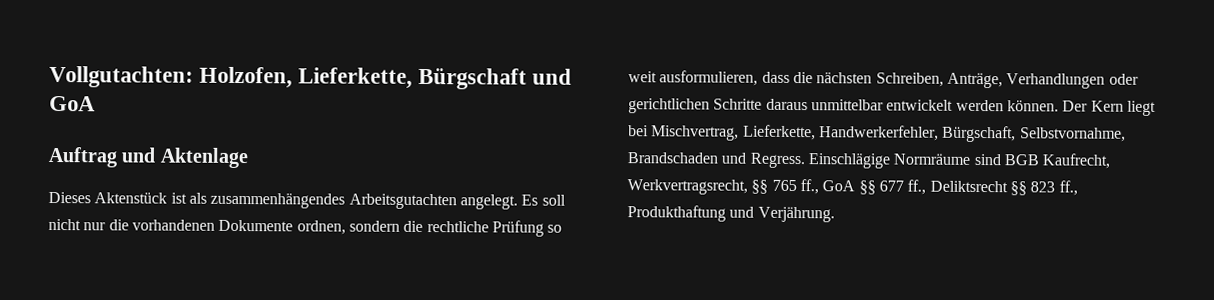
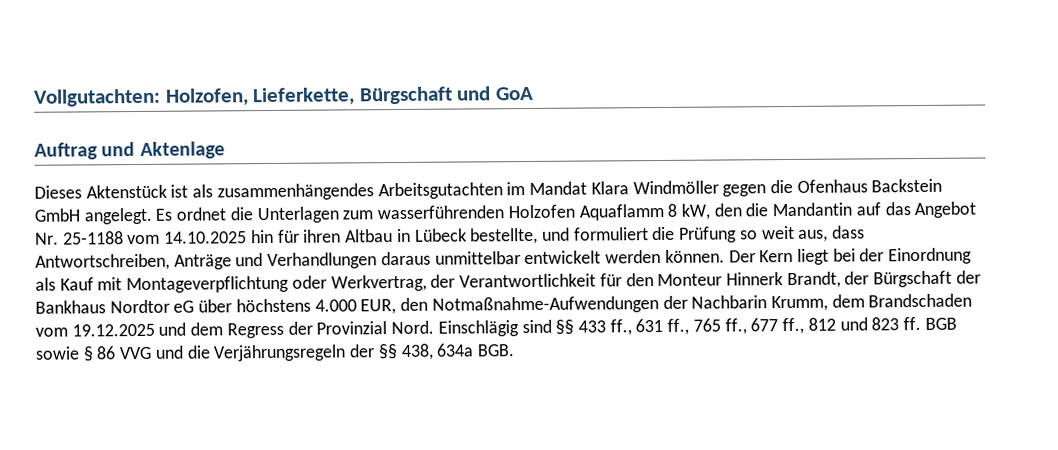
- Dieses Aktenstück ist als zusammenhängendes Arbeitsgutachten angelegt. Es soll nicht nur die vorhandenen Dokumente ordnen, sondern die rechtliche Prüfung so weit ausformulieren, dass die nächsten Schreiben, Anträge, Verhandlungen oder gerichtlichen Schritte daraus unmittelbar entwickelt werden können.
+ Dieses Aktenstück ist als zusammenhängendes Arbeitsgutachten im Mandat Klara Windmöller gegen die Ofenhaus Backstein GmbH angelegt. Es ordnet die Unterlagen zum wasserführenden Holzofen Aquaflamm 8 kW, den die Mandantin auf das Angebot Nr. 25-1188 vom 14.10.2025 hin für ihren Altbau in Lübeck bestellte, und formuliert die Prüfung so weit aus, dass Antwortschreiben, Anträge und Verhandlungen daraus unmittelbar entwickelt werden können.
- Der Kern liegt bei Mischvertrag, Lieferkette, Handwerkerfehler, Bürgschaft, Selbstvornahme, Brandschaden und Regress. Einschlägige Normräume sind BGB Kaufrecht, Werkvertragsrecht, §§ 765 ff., GoA §§ 677 ff., Deliktsrecht §§ 823 ff., Produkthaftung und Verjährung.
+ Der Kern liegt bei der Einordnung als Kauf mit Montageverpflichtung oder Werkvertrag, der Verantwortlichkeit für den Monteur Hinnerk Brandt, der Bürgschaft der Bankhaus Nordtor eG über höchstens 4.000 EUR, den Notmaßnahme-Aufwendungen der Nachbarin Krumm, dem Brandschaden vom 19.12.2025 und dem Regress der Provinzial Nord. Einschlägig sind §§ 433 ff., 631 ff., 765 ff., 677 ff., 812 und 823 ff. BGB sowie § 86 VVG und die Verjährungsregeln der §§ 438, 634a BGB.

